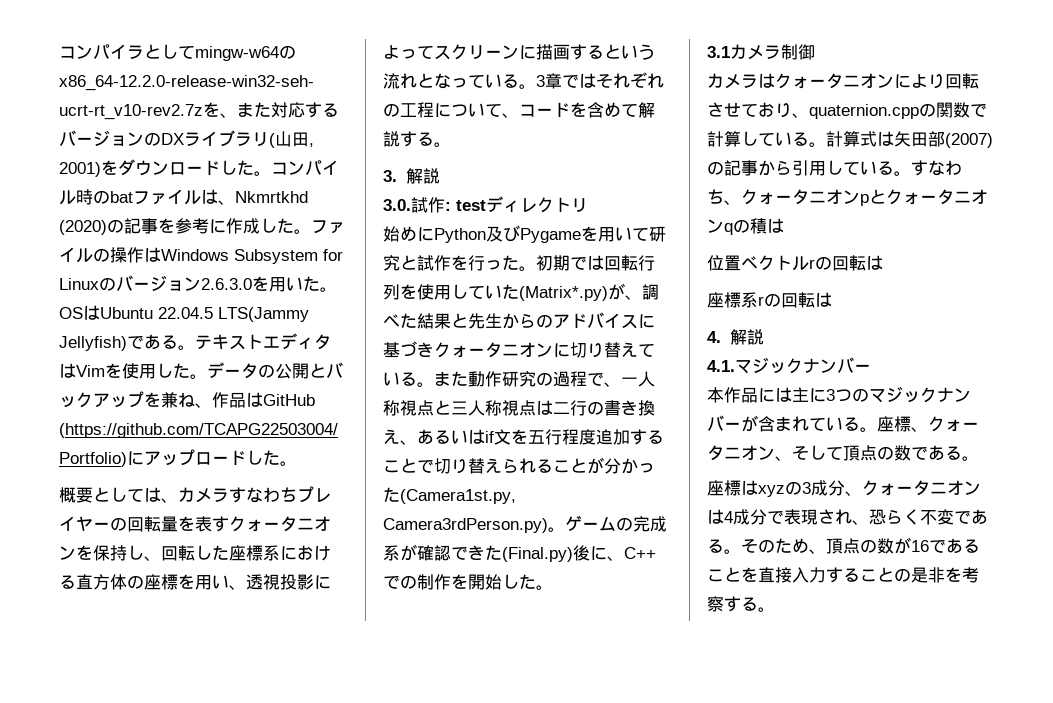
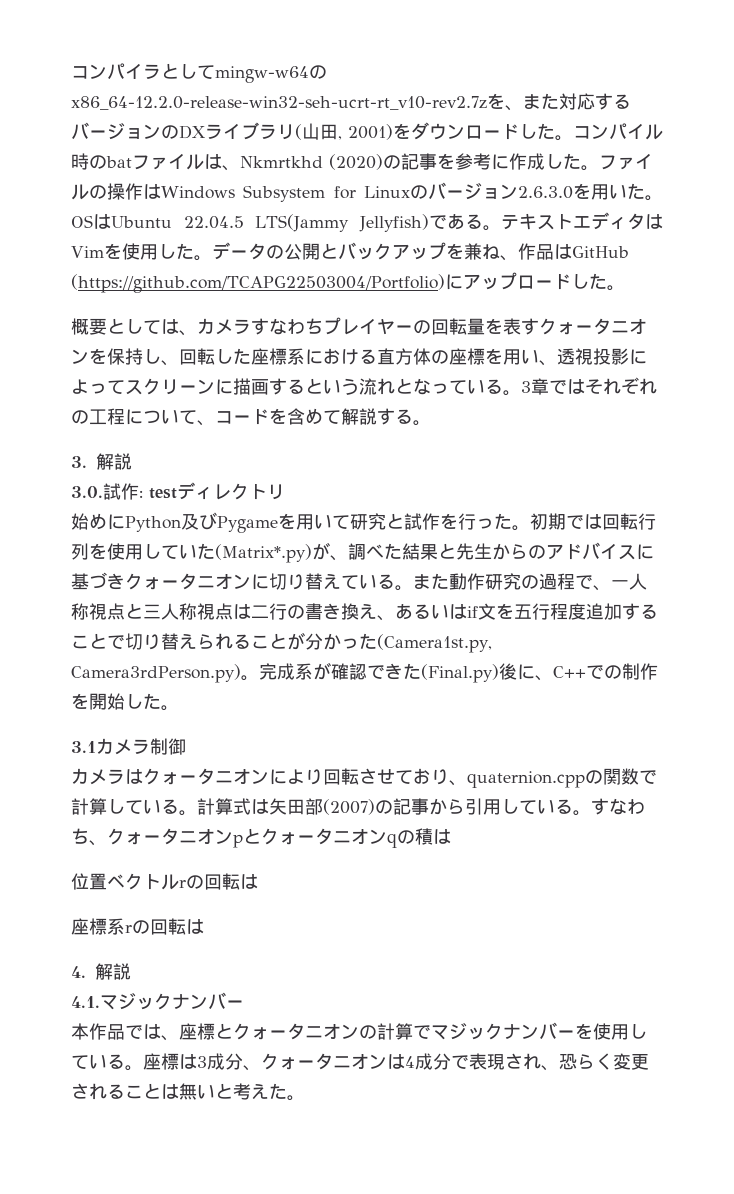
- ゲームの完成系が確認できた(Final.py)後に、C++での制作を開始した。
+ 完成系が確認できた(Final.py)後に、C++での制作を開始した。
- 本作品には主に3つのマジックナンバーが含まれている。
+ 本作品では、座標とクォータニオンの計算でマジックナンバーを使用している。
- 座標、クォータニオン、そして頂点の数である。
- 座標はxyzの3成分、クォータニオンは4成分で表現され、恐らく不変である。そのため、頂点の数が16であることを直接入力することの是非を考察する。
+ 座標は3成分、クォータニオンは4成分で表現され、恐らく変更されることは無いと考えた。

